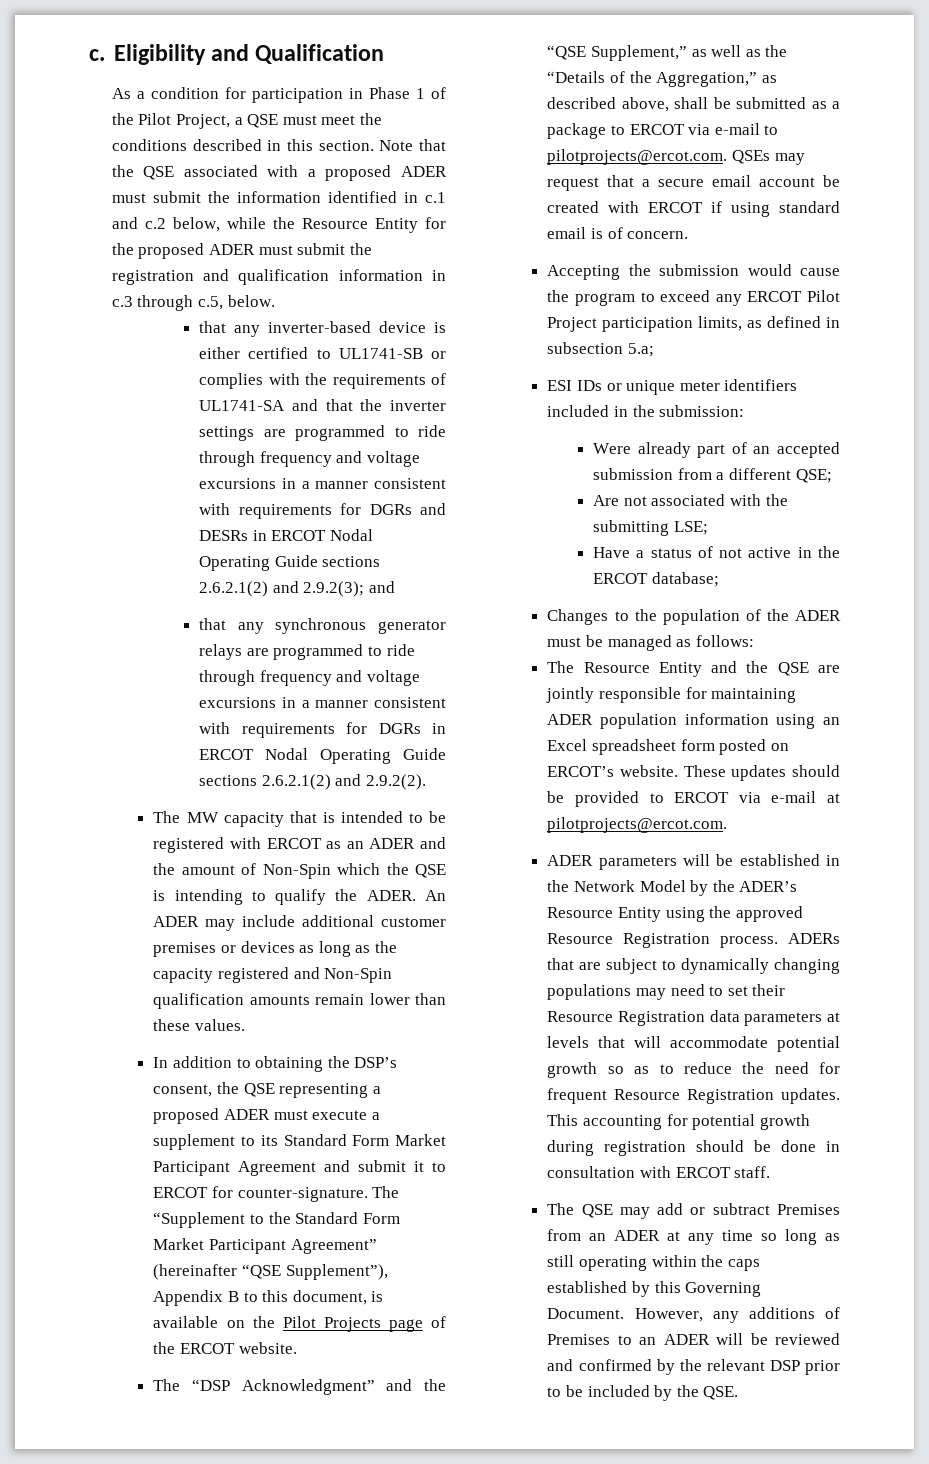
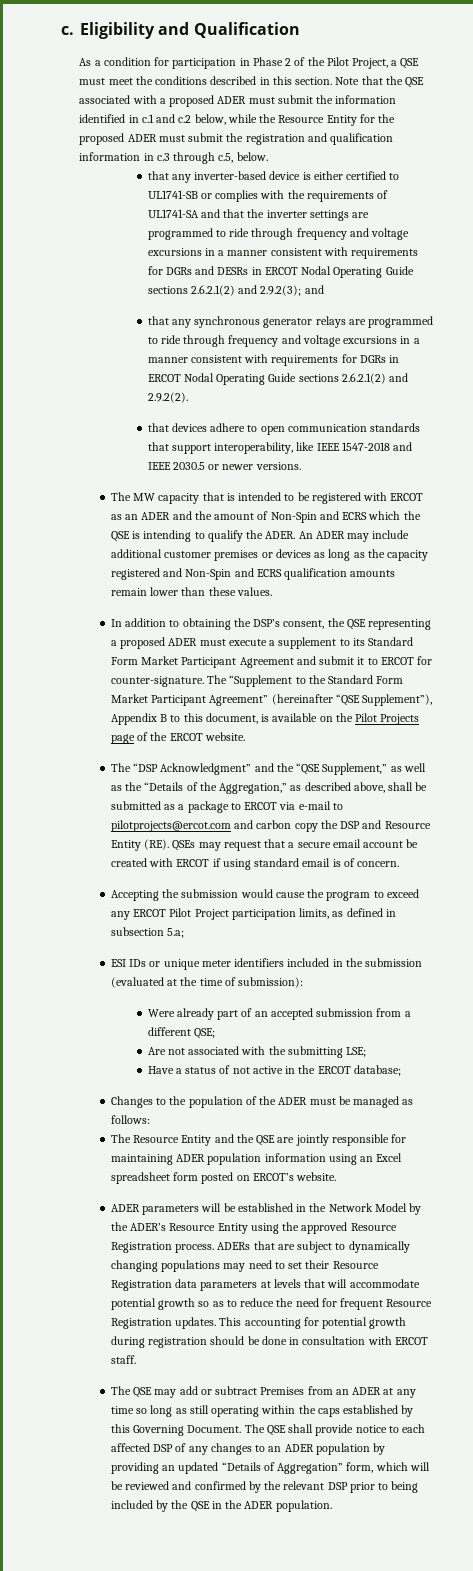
- As a condition for participation in Phase 1 of the Pilot Project, a QSE must meet the conditions described in this section.
+ As a condition for participation in Phase 2 of the Pilot Project, a QSE must meet the conditions described in this section.
+ that devices adhere to open communication standards that support interoperability, like IEEE 1547-2018 and IEEE 2030.5 or newer versions.
- The MW capacity that is intended to be registered with ERCOT as an ADER and the amount of Non-Spin which the QSE is intending to qualify the ADER.
+ The MW capacity that is intended to be registered with ERCOT as an ADER and the amount of Non-Spin and ECRS which the QSE is intending to qualify the ADER.
- An ADER may include additional customer premises or devices as long as the capacity registered and Non-Spin qualification amounts remain lower than these values.
+ An ADER may include additional customer premises or devices as long as the capacity registered and Non-Spin and ECRS qualification amounts remain lower than these values.
- The “DSP Acknowledgment” and the “QSE Supplement,” as well as the “Details of the Aggregation,” as described above, shall be submitted as a package to ERCOT via e-mail to pilotprojects@ercot.com. QSEs may request that a secure email account be created with ERCOT if using standard email is of concern.
+ The “DSP Acknowledgment” and the “QSE Supplement,” as well as the “Details of the Aggregation,” as described above, shall be submitted as a package to ERCOT via e-mail to pilotprojects@ercot.com and carbon copy the DSP and Resource Entity (RE). QSEs may request that a secure email account be created with ERCOT if using standard email is of concern.
- ESI IDs or unique meter identifiers included in the submission:
+ ESI IDs or unique meter identifiers included in the submission (evaluated at the time of submission):
- These updates should be provided to ERCOT via e-mail at pilotprojects@ercot.com.
- However, any additions of Premises to an ADER will be reviewed and confirmed by the relevant DSP prior to be included by the QSE.
+ The QSE shall provide notice to each affected DSP of any changes to an ADER population by providing an updated “Details of Aggregation” form, which will be reviewed and confirmed by the relevant DSP prior to being included by the QSE in the ADER population.

